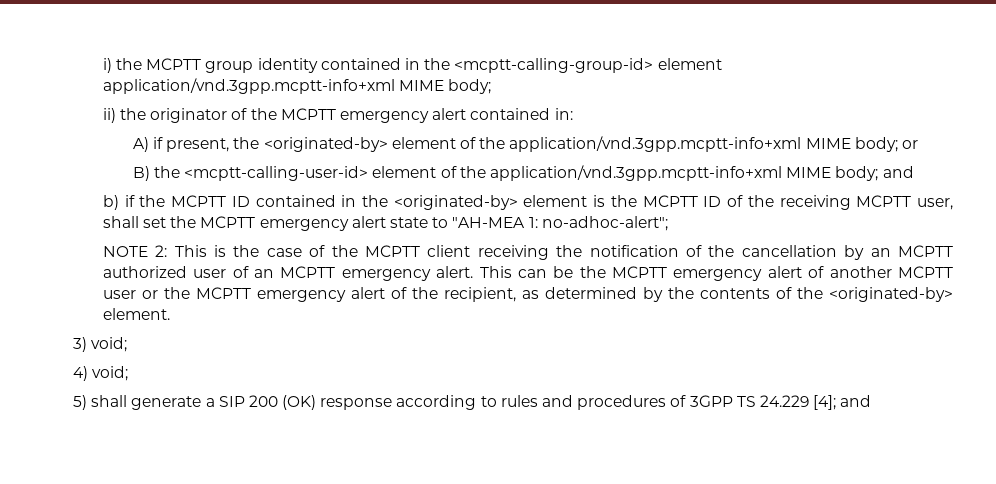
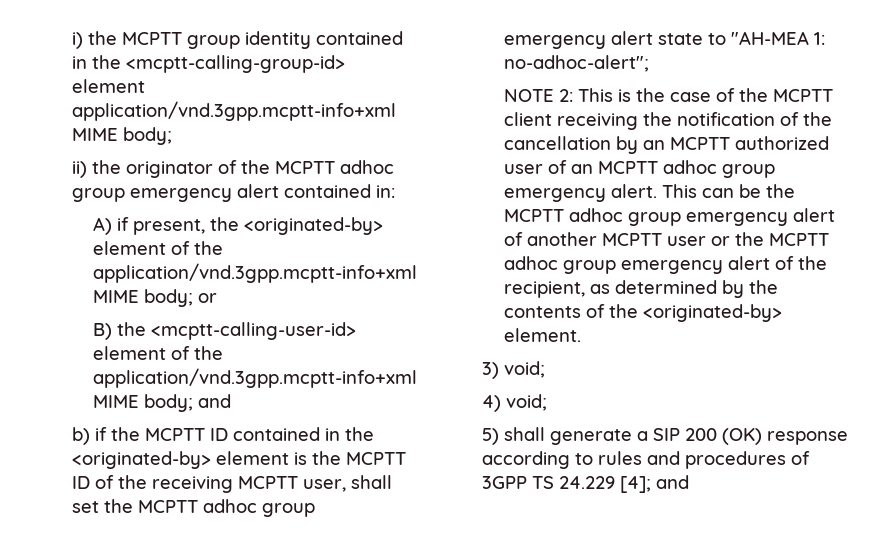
- ii) the originator of the MCPTT emergency alert contained in:
+ ii) the originator of the MCPTT adhoc group emergency alert contained in:
- b) if the MCPTT ID contained in the <originated-by> element is the MCPTT ID of the receiving MCPTT user, shall set the MCPTT emergency alert state to "AH-MEA 1: no-adhoc-alert";
+ b) if the MCPTT ID contained in the <originated-by> element is the MCPTT ID of the receiving MCPTT user, shall set the MCPTT adhoc group emergency alert state to "AH-MEA 1: no-adhoc-alert";
- NOTE 2: This is the case of the MCPTT client receiving the notification of the cancellation by an MCPTT authorized user of an MCPTT emergency alert.
+ NOTE 2: This is the case of the MCPTT client receiving the notification of the cancellation by an MCPTT authorized user of an MCPTT adhoc group emergency alert.
- This can be the MCPTT emergency alert of another MCPTT user or the MCPTT emergency alert of the recipient, as determined by the contents of the <originated-by> element.
+ This can be the MCPTT adhoc group emergency alert of another MCPTT user or the MCPTT adhoc group emergency alert of the recipient, as determined by the contents of the <originated-by> element.

